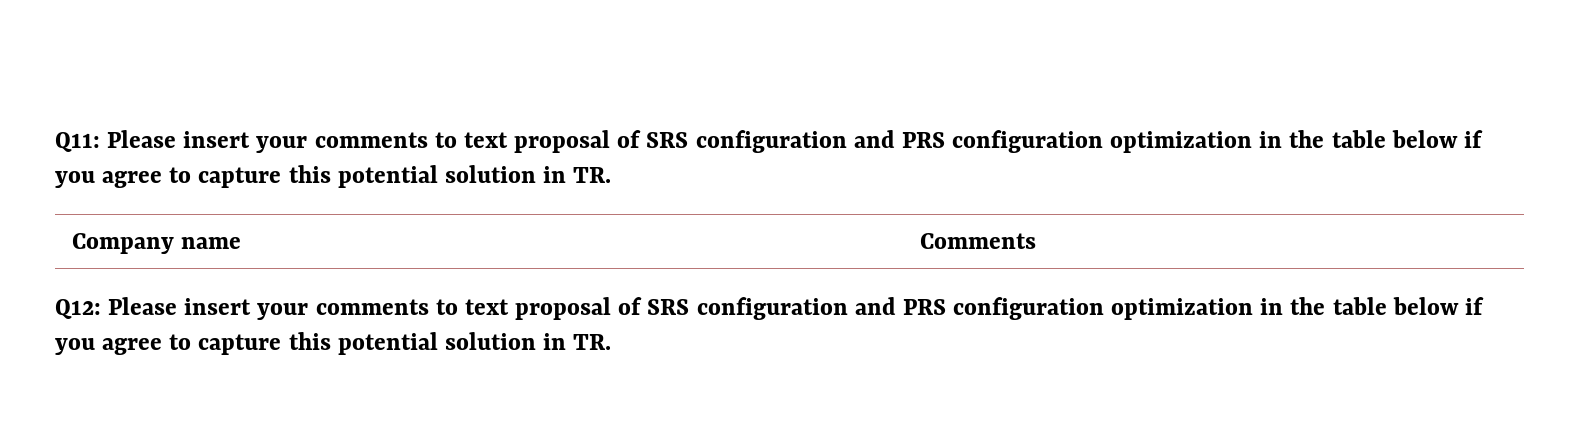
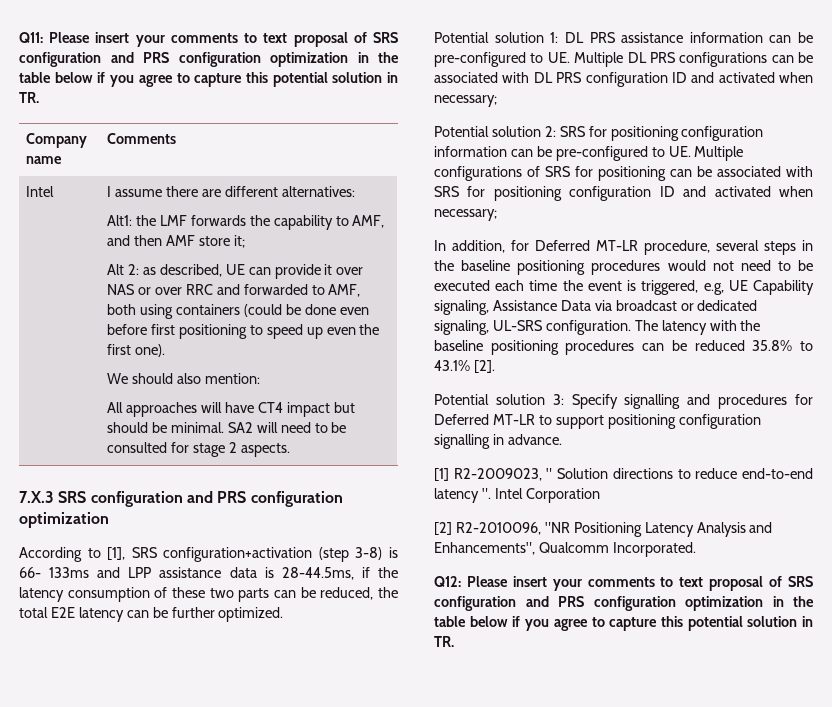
+ Intel | I assume there are different alternatives:
+ Alt1: the LMF forwards the capability to AMF, and then AMF store it;
+ Alt 2: as described, UE can provide it over NAS or over RRC and forwarded to AMF, both using containers (could be done even before first positioning to speed up even the first one).
+ We should also mention:
+ All approaches will have CT4 impact but should be minimal. SA2 will need to be consulted for stage 2 aspects.
+ 7.X.3 SRS configuration and PRS configuration optimization
+ According to [1], SRS configuration+activation (step 3-8) is 66- 133ms and LPP assistance data is 28-44.5ms, if the latency consumption of these two parts can be reduced, the total E2E latency can be further optimized.
+ Potential solution 1: DL PRS assistance information can be pre-configured to UE. Multiple DL PRS configurations can be associated with DL PRS configuration ID and activated when necessary;
+ Potential solution 2: SRS for positioning configuration information can be pre-configured to UE. Multiple configurations of SRS for positioning can be associated with SRS for positioning configuration ID and activated when necessary;
+ In addition, for Deferred MT-LR procedure, several steps in the baseline positioning procedures would not need to be executed each time the event is triggered, e.g, UE Capability signaling, Assistance Data via broadcast or dedicated signaling, UL-SRS configuration. The latency with the baseline positioning procedures can be reduced 35.8% to 43.1% [2].
+ Potential solution 3: Specify signalling and procedures for Deferred MT-LR to support positioning configuration signalling in advance.
+ [1] R2-2009023, " Solution directions to reduce end-to-end latency ". Intel Corporation
+ [2] R2-2010096, "NR Positioning Latency Analysis and Enhancements", Qualcomm Incorporated.

